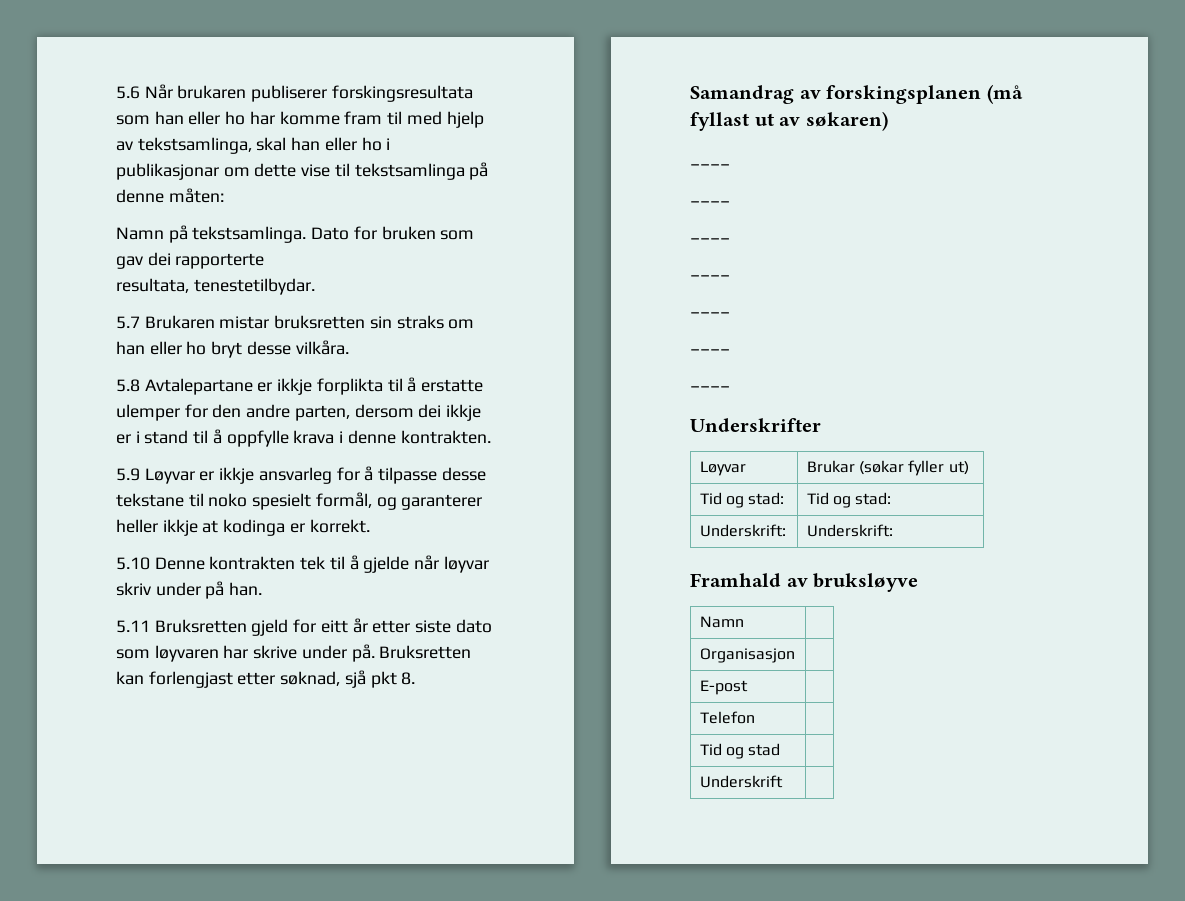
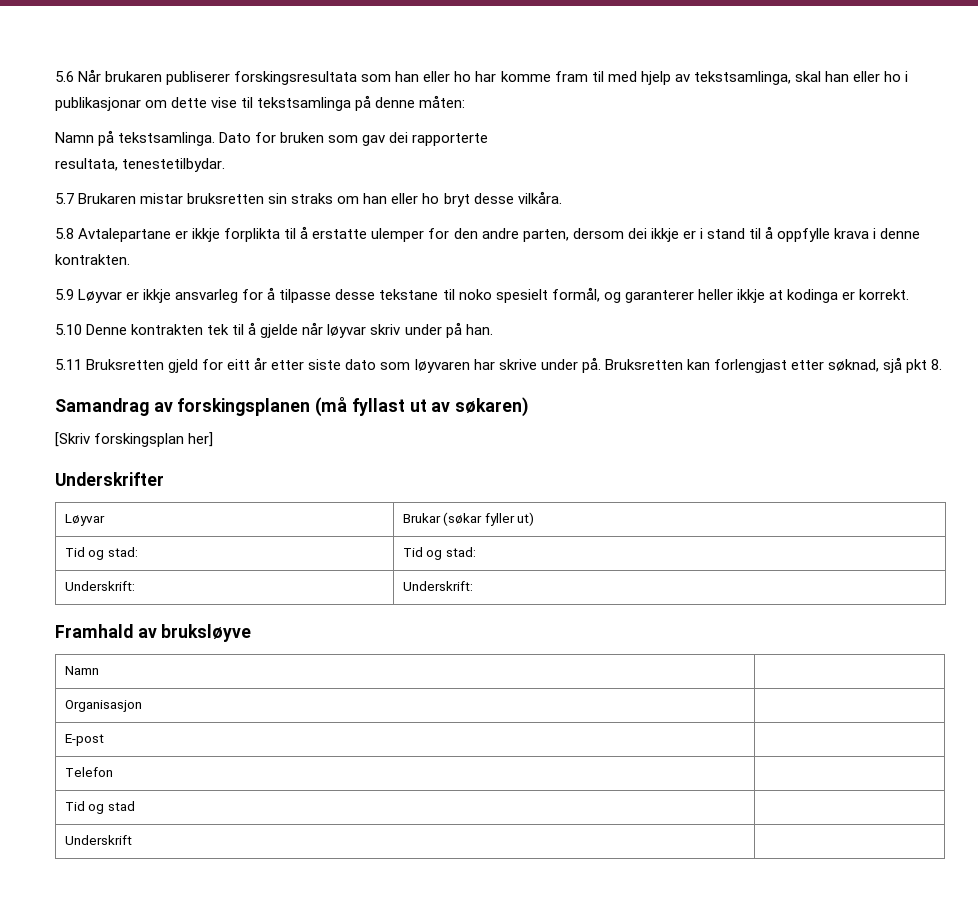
  Samandrag av forskingsplanen (må fyllast ut av søkaren)
- ____
- ____
- ____
- ____
- ____
- ____
- ____
+ [Skriv forskingsplan her]

